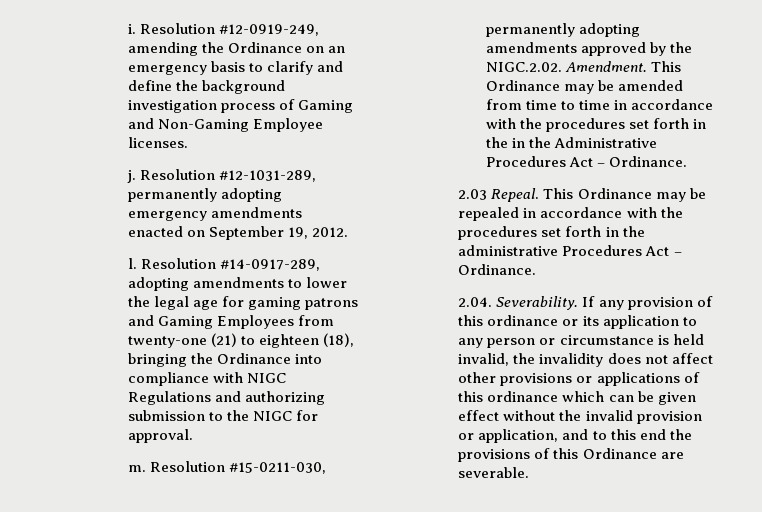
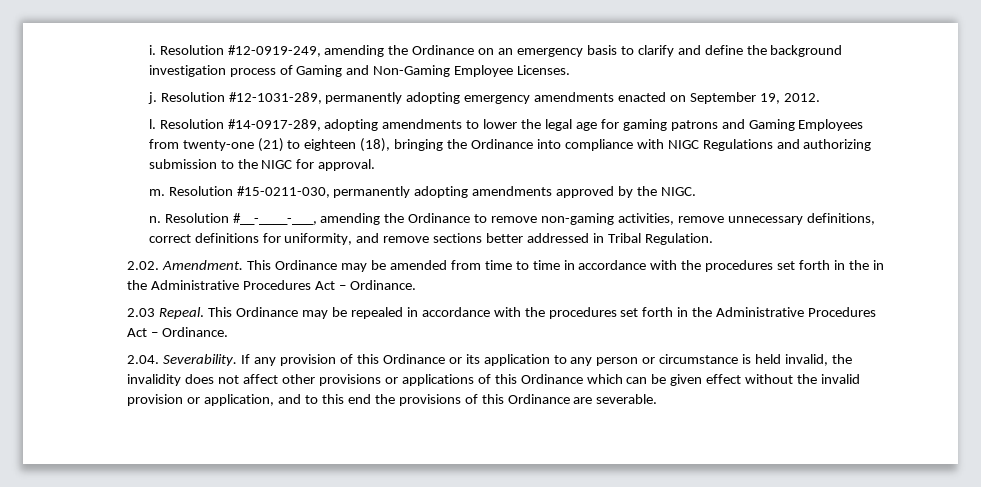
- Resolution #12-0919-249, amending the Ordinance on an emergency basis to clarify and define the background investigation process of Gaming and Non-Gaming Employee licenses.
+ Resolution #12-0919-249, amending the Ordinance on an emergency basis to clarify and define the background investigation process of Gaming and Non-Gaming Employee Licenses.
- Resolution #15-0211-030, permanently adopting amendments approved by the NIGC.2.02. Amendment.
+ Resolution #15-0211-030, permanently adopting amendments approved by the NIGC.
+ n. Resolution #__-____-___, amending the Ordinance to remove non-gaming activities, remove unnecessary definitions, correct definitions for uniformity, and remove sections better addressed in Tribal Regulation.
+ 2.02. Amendment.
- This Ordinance may be repealed in accordance with the procedures set forth in the administrative Procedures Act – Ordinance.
+ This Ordinance may be repealed in accordance with the procedures set forth in the Administrative Procedures Act – Ordinance.
- If any provision of this ordinance or its application to any person or circumstance is held invalid, the invalidity does not affect other provisions or applications of this ordinance which can be given effect without the invalid provision or application, and to this end the provisions of this Ordinance are severable.
+ If any provision of this Ordinance or its application to any person or circumstance is held invalid, the invalidity does not affect other provisions or applications of this Ordinance which can be given effect without the invalid provision or application, and to this end the provisions of this Ordinance are severable.

